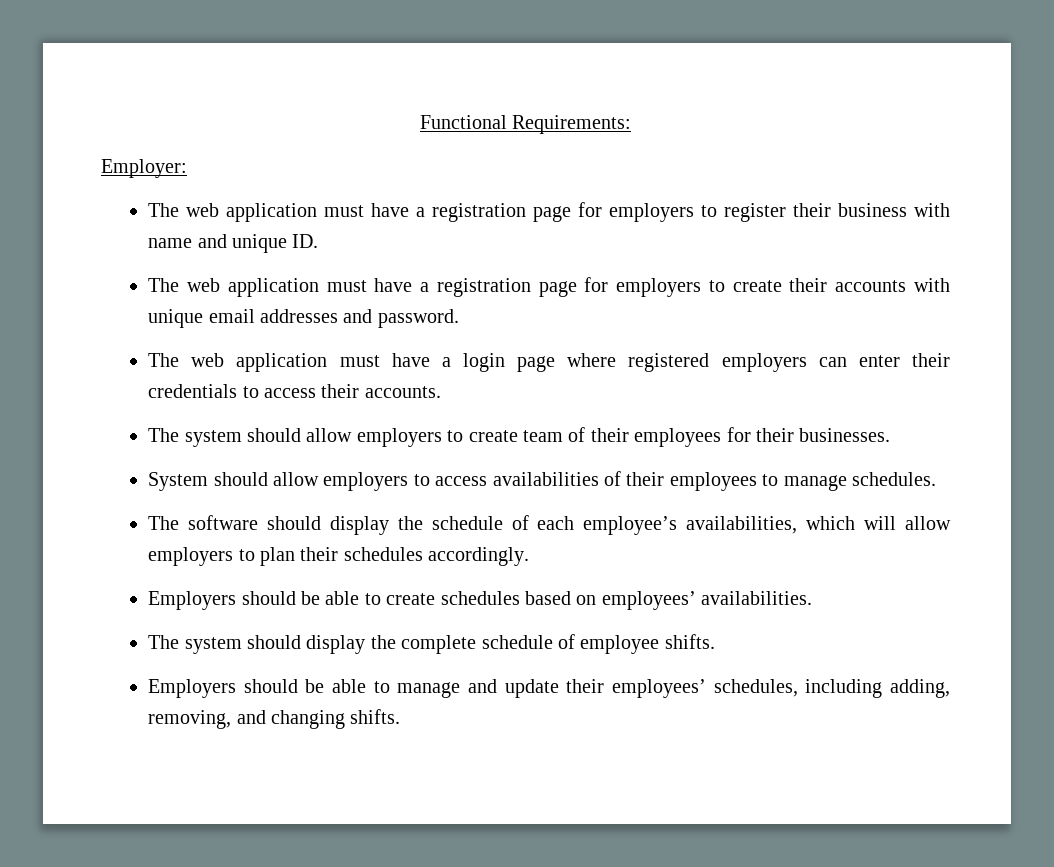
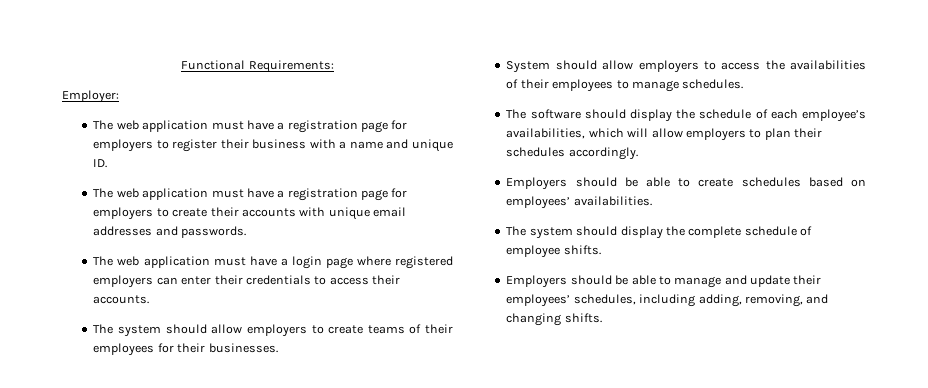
- The web application must have a registration page for employers to register their business with name and unique ID.
+ The web application must have a registration page for employers to register their business with a name and unique ID.
- The web application must have a registration page for employers to create their accounts with unique email addresses and password.
+ The web application must have a registration page for employers to create their accounts with unique email addresses and passwords.
- The system should allow employers to create team of their employees for their businesses.
+ The system should allow employers to create teams of their employees for their businesses.
- System should allow employers to access availabilities of their employees to manage schedules.
+ System should allow employers to access the availabilities of their employees to manage schedules.

